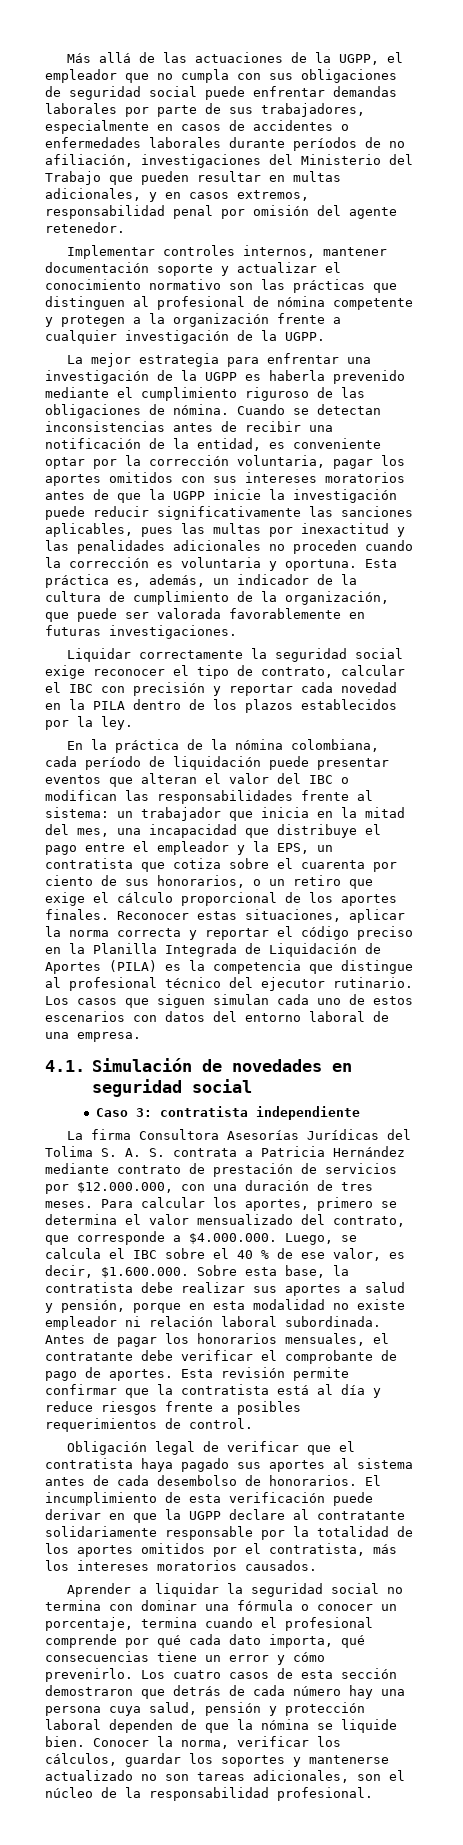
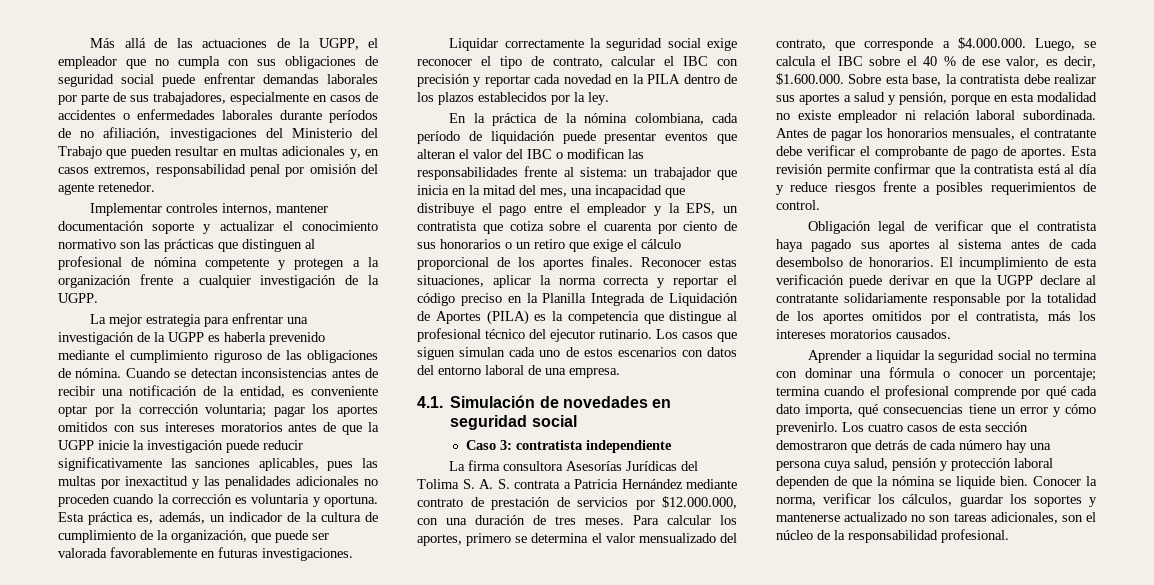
- Más allá de las actuaciones de la UGPP, el empleador que no cumpla con sus obligaciones de seguridad social puede enfrentar demandas laborales por parte de sus trabajadores, especialmente en casos de accidentes o enfermedades laborales durante períodos de no afiliación, investigaciones del Ministerio del Trabajo que pueden resultar en multas adicionales, y en casos extremos, responsabilidad penal por omisión del agente retenedor.
+ Más allá de las actuaciones de la UGPP, el empleador que no cumpla con sus obligaciones de seguridad social puede enfrentar demandas laborales por parte de sus trabajadores, especialmente en casos de accidentes o enfermedades laborales durante períodos de no afiliación, investigaciones del Ministerio del Trabajo que pueden resultar en multas adicionales y, en casos extremos, responsabilidad penal por omisión del agente retenedor.
- Cuando se detectan inconsistencias antes de recibir una notificación de la entidad, es conveniente optar por la corrección voluntaria, pagar los aportes omitidos con sus intereses moratorios antes de que la UGPP inicie la investigación puede reducir significativamente las sanciones aplicables, pues las multas por inexactitud y las penalidades adicionales no proceden cuando la corrección es voluntaria y oportuna.
+ Cuando se detectan inconsistencias antes de recibir una notificación de la entidad, es conveniente optar por la corrección voluntaria; pagar los aportes omitidos con sus intereses moratorios antes de que la UGPP inicie la investigación puede reducir significativamente las sanciones aplicables, pues las multas por inexactitud y las penalidades adicionales no proceden cuando la corrección es voluntaria y oportuna.
- un trabajador que inicia en la mitad del mes, una incapacidad que distribuye el pago entre el empleador y la EPS, un contratista que cotiza sobre el cuarenta por ciento de sus honorarios, o un retiro que exige el cálculo proporcional de los aportes finales.
+ un trabajador que inicia en la mitad del mes, una incapacidad que distribuye el pago entre el empleador y la EPS, un contratista que cotiza sobre el cuarenta por ciento de sus honorarios o un retiro que exige el cálculo proporcional de los aportes finales.
- La firma Consultora Asesorías Jurídicas del Tolima S. A. S. contrata a Patricia Hernández mediante contrato de prestación de servicios por $12.000.000, con una duración de tres meses.
+ La firma consultora Asesorías Jurídicas del Tolima S. A. S. contrata a Patricia Hernández mediante contrato de prestación de servicios por $12.000.000, con una duración de tres meses.
- Aprender a liquidar la seguridad social no termina con dominar una fórmula o conocer un porcentaje, termina cuando el profesional comprende por qué cada dato importa, qué consecuencias tiene un error y cómo prevenirlo.
+ Aprender a liquidar la seguridad social no termina con dominar una fórmula o conocer un porcentaje; termina cuando el profesional comprende por qué cada dato importa, qué consecuencias tiene un error y cómo prevenirlo.

